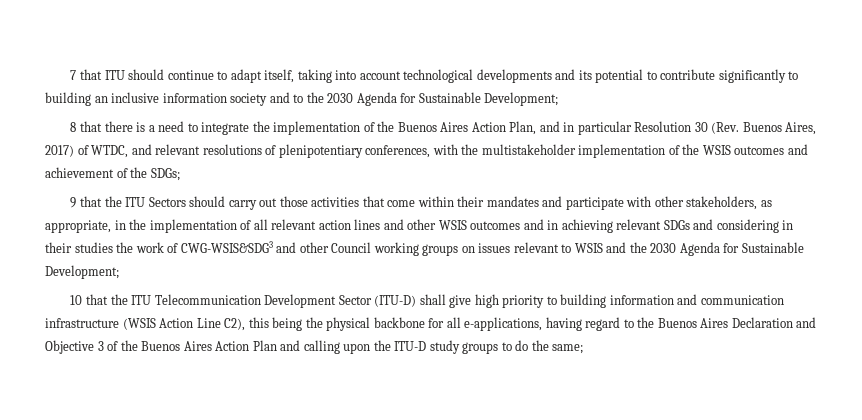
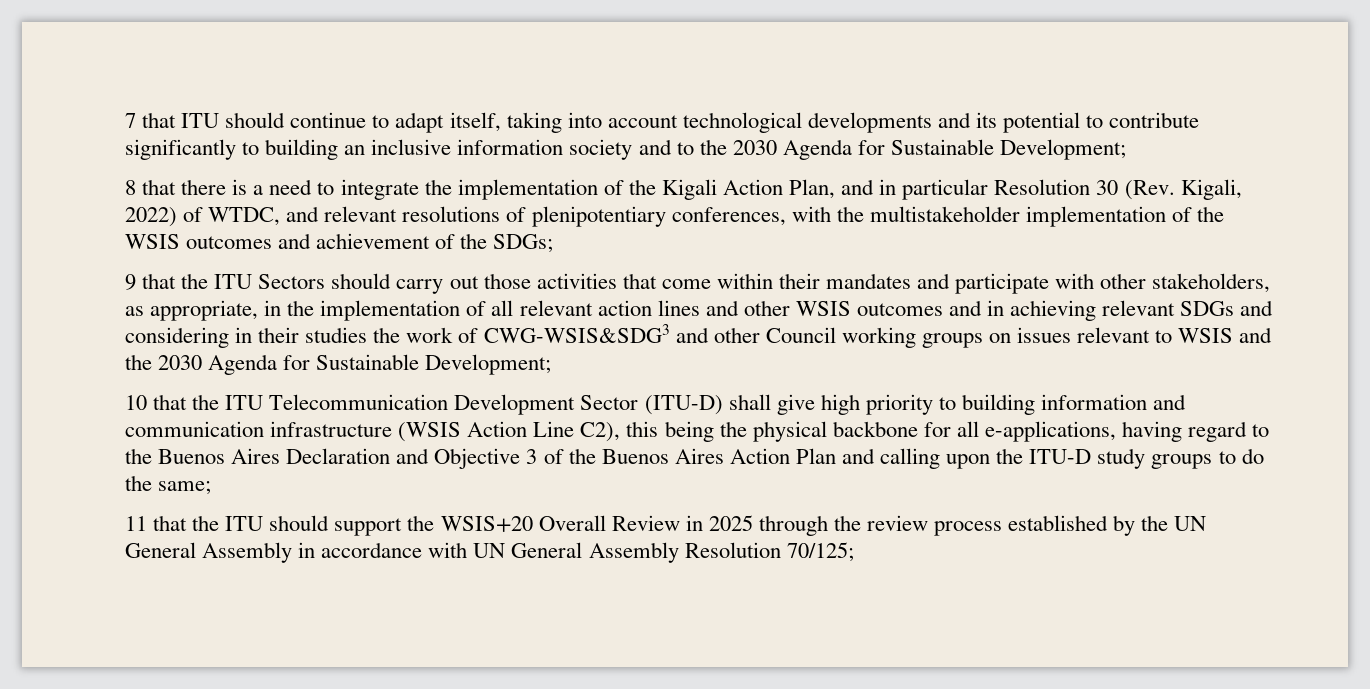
- 8 that there is a need to integrate the implementation of the Buenos Aires Action Plan, and in particular Resolution 30 (Rev. Buenos Aires, 2017) of WTDC, and relevant resolutions of plenipotentiary conferences, with the multistakeholder implementation of the WSIS outcomes and achievement of the SDGs;
+ 8 that there is a need to integrate the implementation of the Kigali Action Plan, and in particular Resolution 30 (Rev. Kigali, 2022) of WTDC, and relevant resolutions of plenipotentiary conferences, with the multistakeholder implementation of the WSIS outcomes and achievement of the SDGs;
+ 11 that the ITU should support the WSIS+20 Overall Review in 2025 through the review process established by the UN General Assembly in accordance with UN General Assembly Resolution 70/125;

